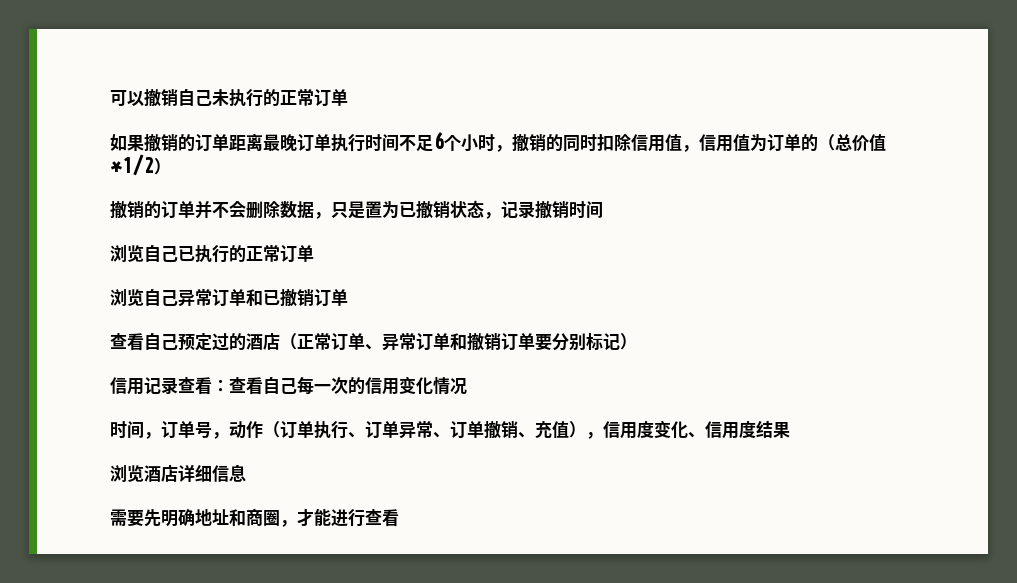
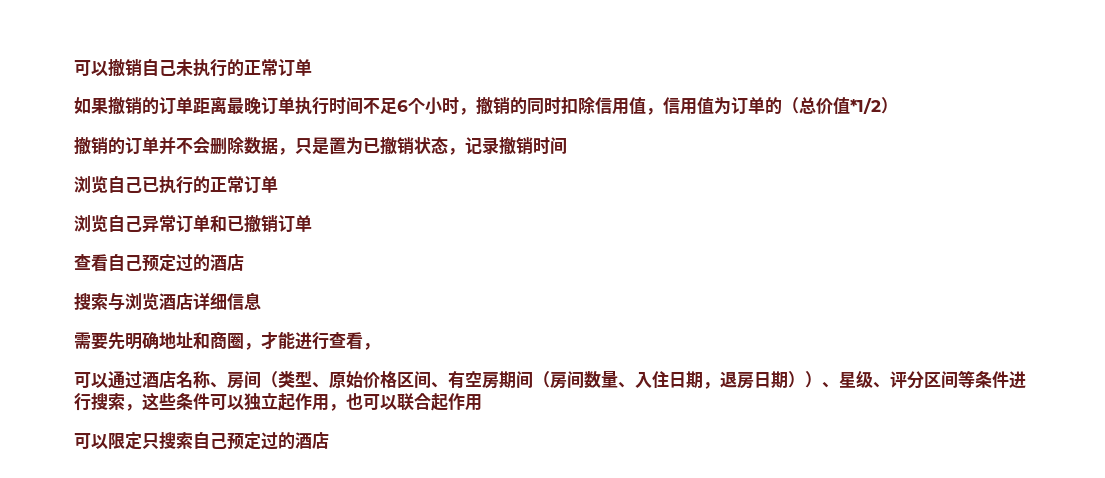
- 查看自己预定过的酒店（正常订单、异常订单和撤销订单要分别标记）
- 信用记录查看：查看自己每一次的信用变化情况
- 时间，订单号，动作（订单执行、订单异常、订单撤销、充值），信用度变化、信用度结果
- 浏览酒店详细信息
+ 查看自己预定过的酒店
+ 搜索与浏览酒店详细信息
- 需要先明确地址和商圈，才能进行查看
+ 需要先明确地址和商圈，才能进行查看，
+ 可以通过酒店名称、房间（类型、原始价格区间、有空房期间（房间数量、入住日期，退房日期））、星级、评分区间等条件进行搜索，这些条件可以独立起作用，也可以联合起作用
+ 可以限定只搜索自己预定过的酒店

